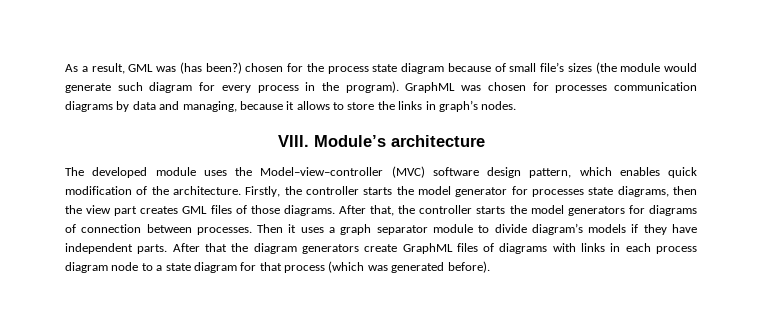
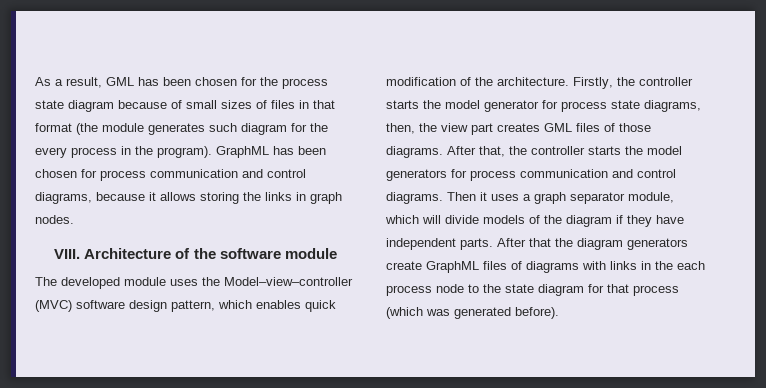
- As a result, GML was (has been?) chosen for the process state diagram because of small file’s sizes (the module would generate such diagram for every process in the program).
+ As a result, GML has been chosen for the process state diagram because of small sizes of files in that format (the module generates such diagram for the every process in the program).
- GraphML was chosen for processes communication diagrams by data and managing, because it allows to store the links in graph’s nodes.
+ GraphML has been chosen for process communication and control diagrams, because it allows storing the links in graph nodes.
- Module’s architecture
+ Architecture of the software module
- Firstly, the controller starts the model generator for processes state diagrams, then the view part creates GML files of those diagrams.
+ Firstly, the controller starts the model generator for process state diagrams, then, the view part creates GML files of those diagrams.
- After that, the controller starts the model generators for diagrams of connection between processes.
+ After that, the controller starts the model generators for process communication and control diagrams.
- Then it uses a graph separator module to divide diagram’s models if they have independent parts.
+ Then it uses a graph separator module, which will divide models of the diagram if they have independent parts.
- After that the diagram generators create GraphML files of diagrams with links in each process diagram node to a state diagram for that process (which was generated before).
+ After that the diagram generators create GraphML files of diagrams with links in the each process node to the state diagram for that process (which was generated before).

